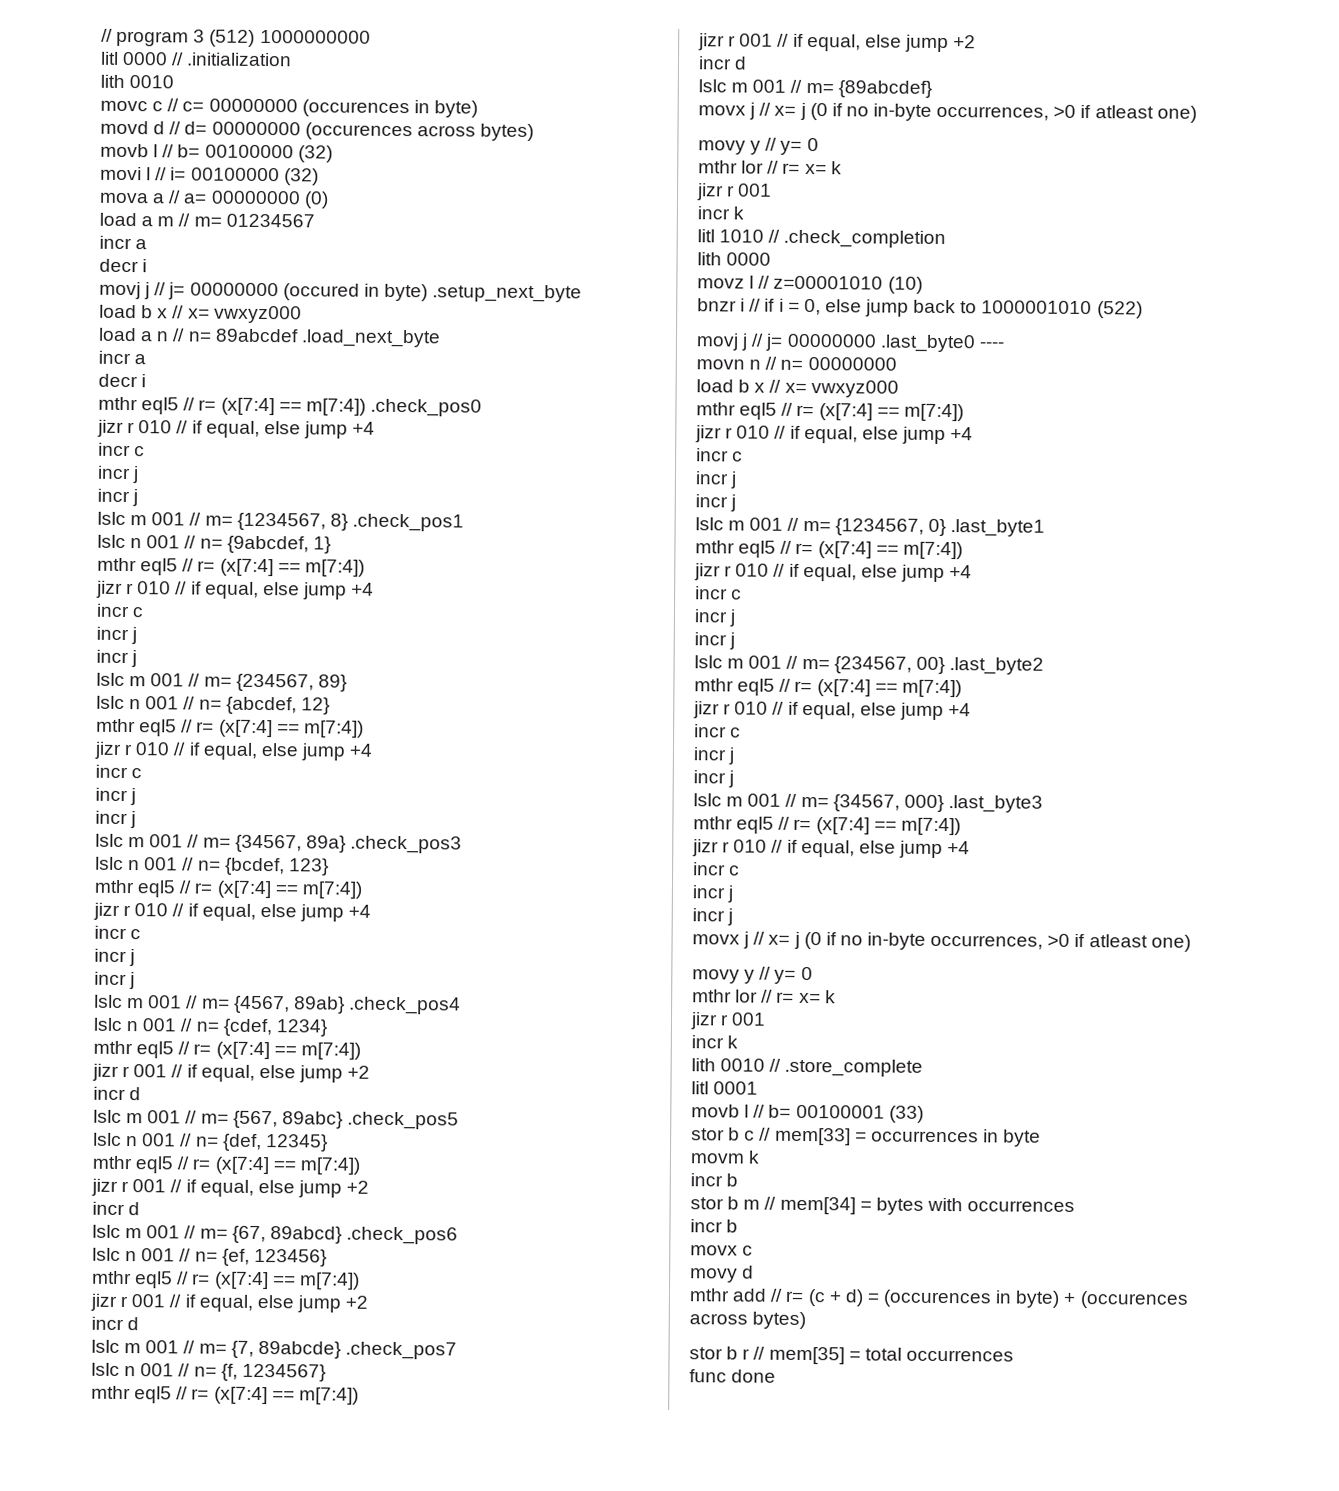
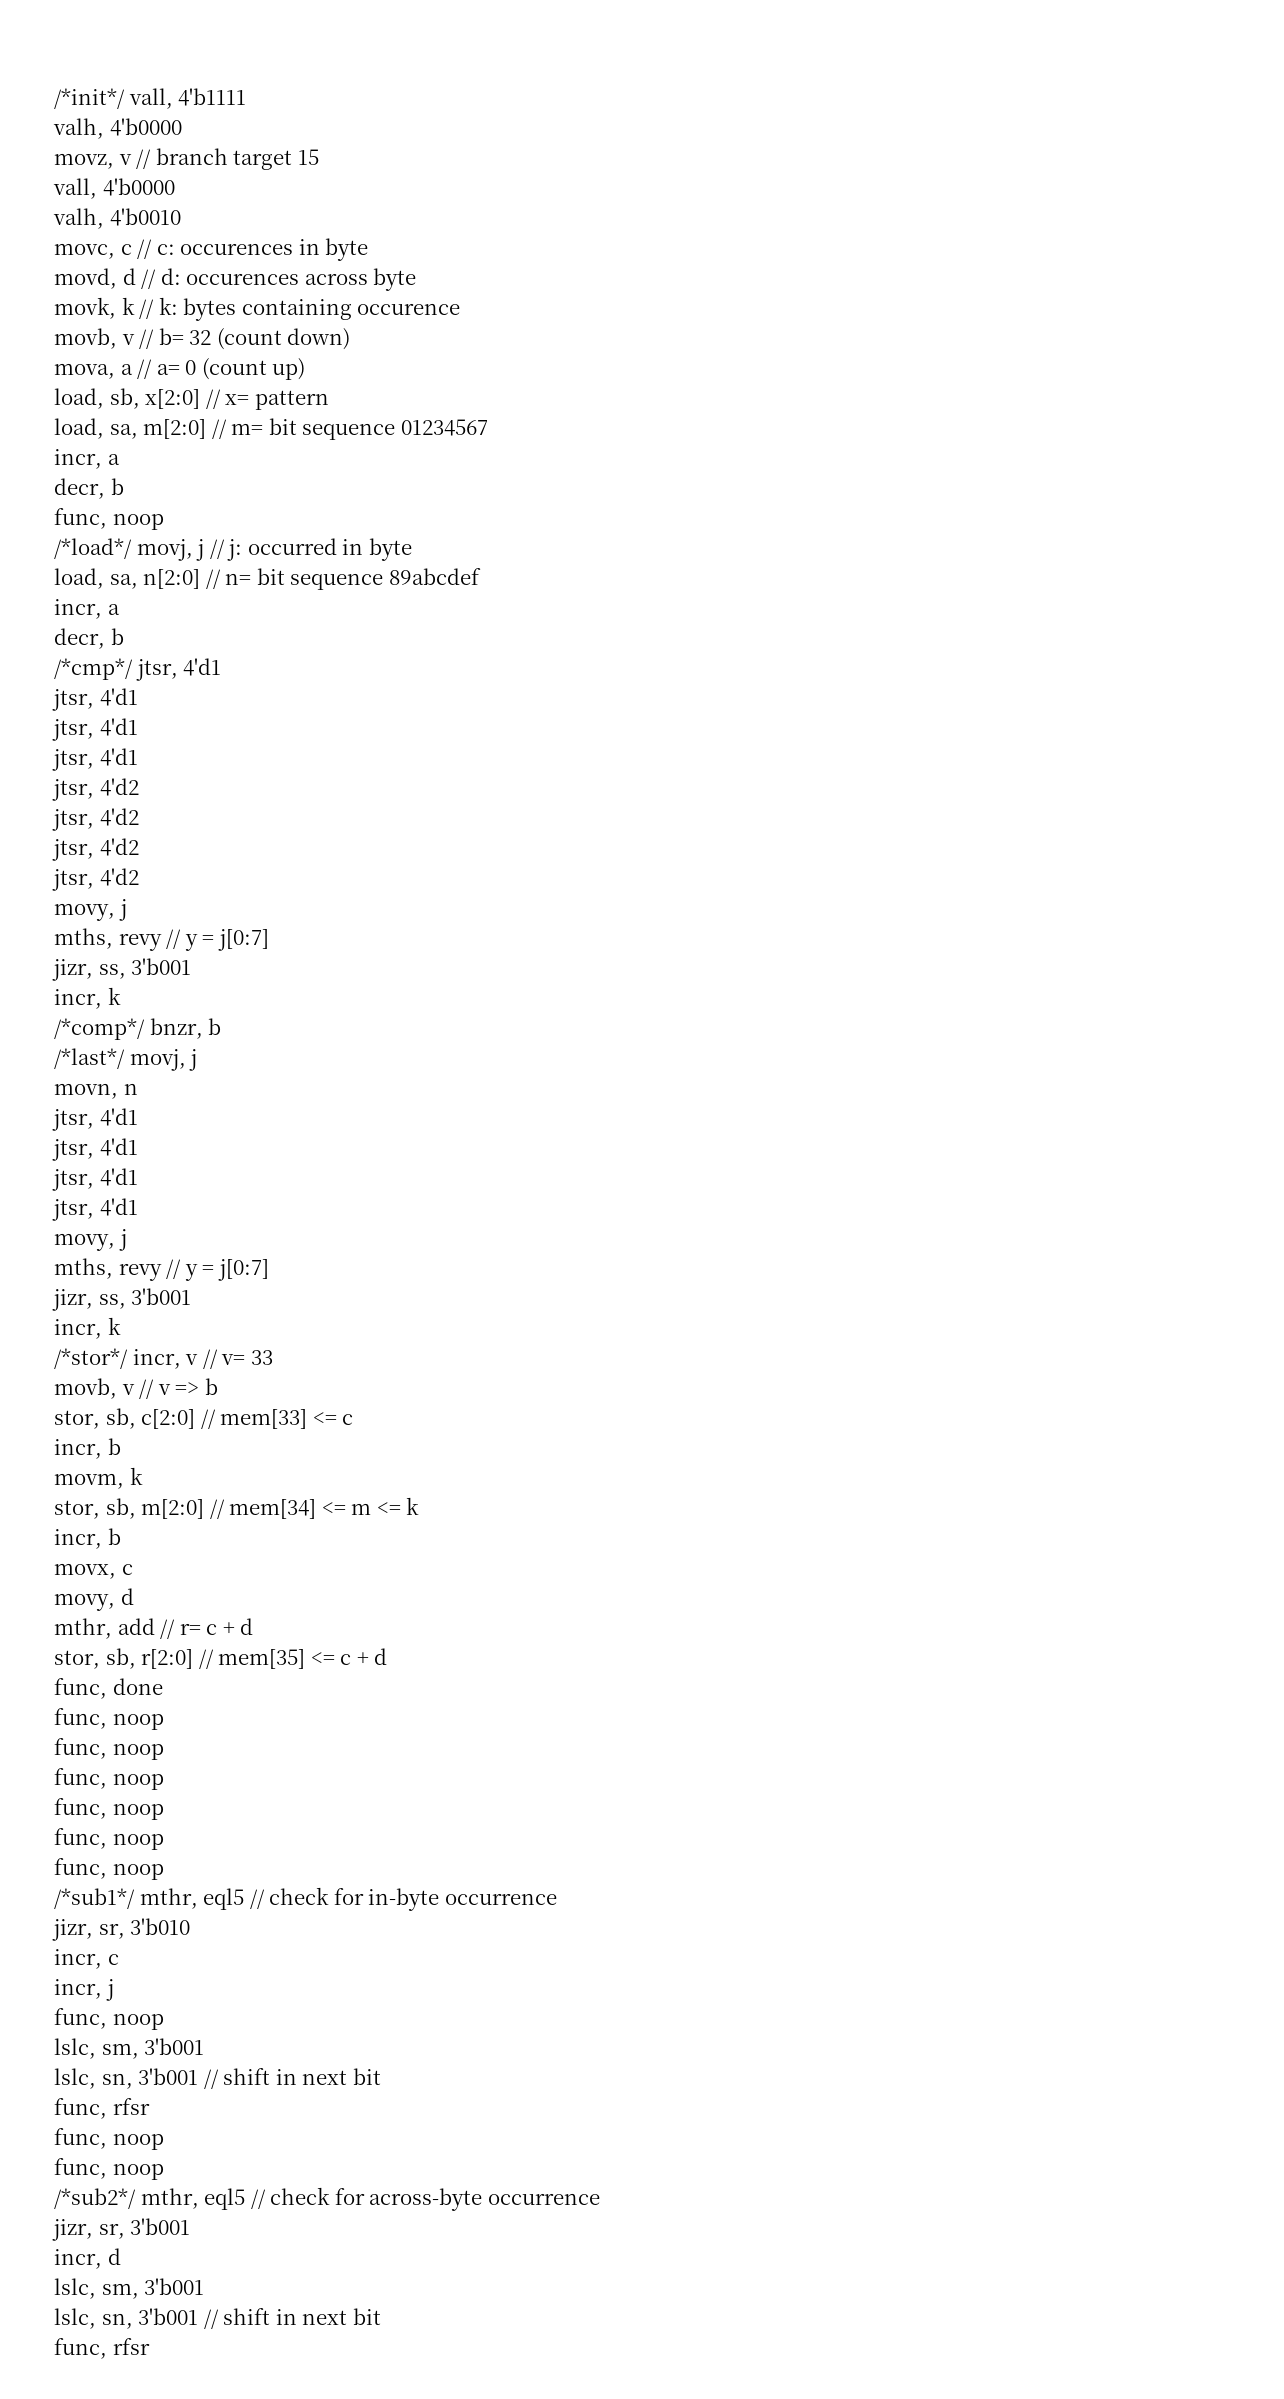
- // program 3 (512) 1000000000
- litl 0000 // .initialization
- lith 0010
- movc c // c= 00000000 (occurences in byte)
- movd d // d= 00000000 (occurences across bytes)
- movb l // b= 00100000 (32)
- movi l // i= 00100000 (32)
- mova a // a= 00000000 (0)
- load a m // m= 01234567
- incr a
- decr i
- movj j // j= 00000000 (occured in byte) .setup_next_byte
- load b x // x= vwxyz000
- load a n // n= 89abcdef .load_next_byte
- incr a
- decr i
- mthr eql5 // r= (x[7:4] == m[7:4]) .check_pos0
- jizr r 010 // if equal, else jump +4
- incr c
- incr j
- incr j
- lslc m 001 // m= {1234567, 8} .check_pos1
- lslc n 001 // n= {9abcdef, 1}
- mthr eql5 // r= (x[7:4] == m[7:4])
- jizr r 010 // if equal, else jump +4
- incr c
- incr j
- incr j
- lslc m 001 // m= {234567, 89}
- lslc n 001 // n= {abcdef, 12}
- mthr eql5 // r= (x[7:4] == m[7:4])
- jizr r 010 // if equal, else jump +4
- incr c
- incr j
- incr j
- lslc m 001 // m= {34567, 89a} .check_pos3
- lslc n 001 // n= {bcdef, 123}
- mthr eql5 // r= (x[7:4] == m[7:4])
- jizr r 010 // if equal, else jump +4
- incr c
- incr j
- incr j
- lslc m 001 // m= {4567, 89ab} .check_pos4
- lslc n 001 // n= {cdef, 1234}
- mthr eql5 // r= (x[7:4] == m[7:4])
- jizr r 001 // if equal, else jump +2
- incr d
- lslc m 001 // m= {567, 89abc} .check_pos5
- lslc n 001 // n= {def, 12345}
- mthr eql5 // r= (x[7:4] == m[7:4])
- jizr r 001 // if equal, else jump +2
- incr d
- lslc m 001 // m= {67, 89abcd} .check_pos6
- lslc n 001 // n= {ef, 123456}
- mthr eql5 // r= (x[7:4] == m[7:4])
- jizr r 001 // if equal, else jump +2
- incr d
- lslc m 001 // m= {7, 89abcde} .check_pos7
- lslc n 001 // n= {f, 1234567}
- mthr eql5 // r= (x[7:4] == m[7:4])
- jizr r 001 // if equal, else jump +2
- incr d
- lslc m 001 // m= {89abcdef}
- movx j // x= j (0 if no in-byte occurrences, >0 if atleast one)
- movy y // y= 0
- mthr lor // r= x= k
- jizr r 001
- incr k
- litl 1010 // .check_completion
- lith 0000
- movz l // z=00001010 (10)
- bnzr i // if i = 0, else jump back to 1000001010 (522)
- movj j // j= 00000000 .last_byte0 ----
- movn n // n= 00000000
- load b x // x= vwxyz000
- mthr eql5 // r= (x[7:4] == m[7:4])
- jizr r 010 // if equal, else jump +4
- incr c
- incr j
- incr j
- lslc m 001 // m= {1234567, 0} .last_byte1
- mthr eql5 // r= (x[7:4] == m[7:4])
- jizr r 010 // if equal, else jump +4
- incr c
- incr j
- incr j
- lslc m 001 // m= {234567, 00} .last_byte2
- mthr eql5 // r= (x[7:4] == m[7:4])
- jizr r 010 // if equal, else jump +4
- incr c
- incr j
- incr j
- lslc m 001 // m= {34567, 000} .last_byte3
- mthr eql5 // r= (x[7:4] == m[7:4])
- jizr r 010 // if equal, else jump +4
- incr c
- incr j
- incr j
- movx j // x= j (0 if no in-byte occurrences, >0 if atleast one)
- movy y // y= 0
- mthr lor // r= x= k
- jizr r 001
- incr k
- lith 0010 // .store_complete
- litl 0001
- movb l // b= 00100001 (33)
- stor b c // mem[33] = occurrences in byte
- movm k
- incr b
- stor b m // mem[34] = bytes with occurrences
- incr b
- movx c
- movy d
- mthr add // r= (c + d) = (occurences in byte) + (occurences across bytes)
- stor b r // mem[35] = total occurrences
- func done
+ /*init*/ vall, 4'b1111
+ valh, 4'b0000
+ movz, v // branch target 15
+ vall, 4'b0000
+ valh, 4'b0010
+ movc, c // c: occurences in byte
+ movd, d // d: occurences across byte
+ movk, k // k: bytes containing occurence
+ movb, v // b= 32 (count down)
+ mova, a // a= 0 (count up)
+ load, sb, x[2:0] // x= pattern
+ load, sa, m[2:0] // m= bit sequence 01234567
+ incr, a
+ decr, b
+ func, noop
+ /*load*/ movj, j // j: occurred in byte
+ load, sa, n[2:0] // n= bit sequence 89abcdef
+ incr, a
+ decr, b
+ /*cmp*/ jtsr, 4'd1
+ jtsr, 4'd1
+ jtsr, 4'd1
+ jtsr, 4'd1
+ jtsr, 4'd2
+ jtsr, 4'd2
+ jtsr, 4'd2
+ jtsr, 4'd2
+ movy, j
+ mths, revy // y = j[0:7]
+ jizr, ss, 3'b001
+ incr, k
+ /*comp*/ bnzr, b
+ /*last*/ movj, j
+ movn, n
+ jtsr, 4'd1
+ jtsr, 4'd1
+ jtsr, 4'd1
+ jtsr, 4'd1
+ movy, j
+ mths, revy // y = j[0:7]
+ jizr, ss, 3'b001
+ incr, k
+ /*stor*/ incr, v // v= 33
+ movb, v // v => b
+ stor, sb, c[2:0] // mem[33] <= c
+ incr, b
+ movm, k
+ stor, sb, m[2:0] // mem[34] <= m <= k
+ incr, b
+ movx, c
+ movy, d
+ mthr, add // r= c + d
+ stor, sb, r[2:0] // mem[35] <= c + d
+ func, done
+ func, noop
+ func, noop
+ func, noop
+ func, noop
+ func, noop
+ func, noop
+ /*sub1*/ mthr, eql5 // check for in-byte occurrence
+ jizr, sr, 3'b010
+ incr, c
+ incr, j
+ func, noop
+ lslc, sm, 3'b001
+ lslc, sn, 3'b001 // shift in next bit
+ func, rfsr
+ func, noop
+ func, noop
+ /*sub2*/ mthr, eql5 // check for across-byte occurrence
+ jizr, sr, 3'b001
+ incr, d
+ lslc, sm, 3'b001
+ lslc, sn, 3'b001 // shift in next bit
+ func, rfsr

